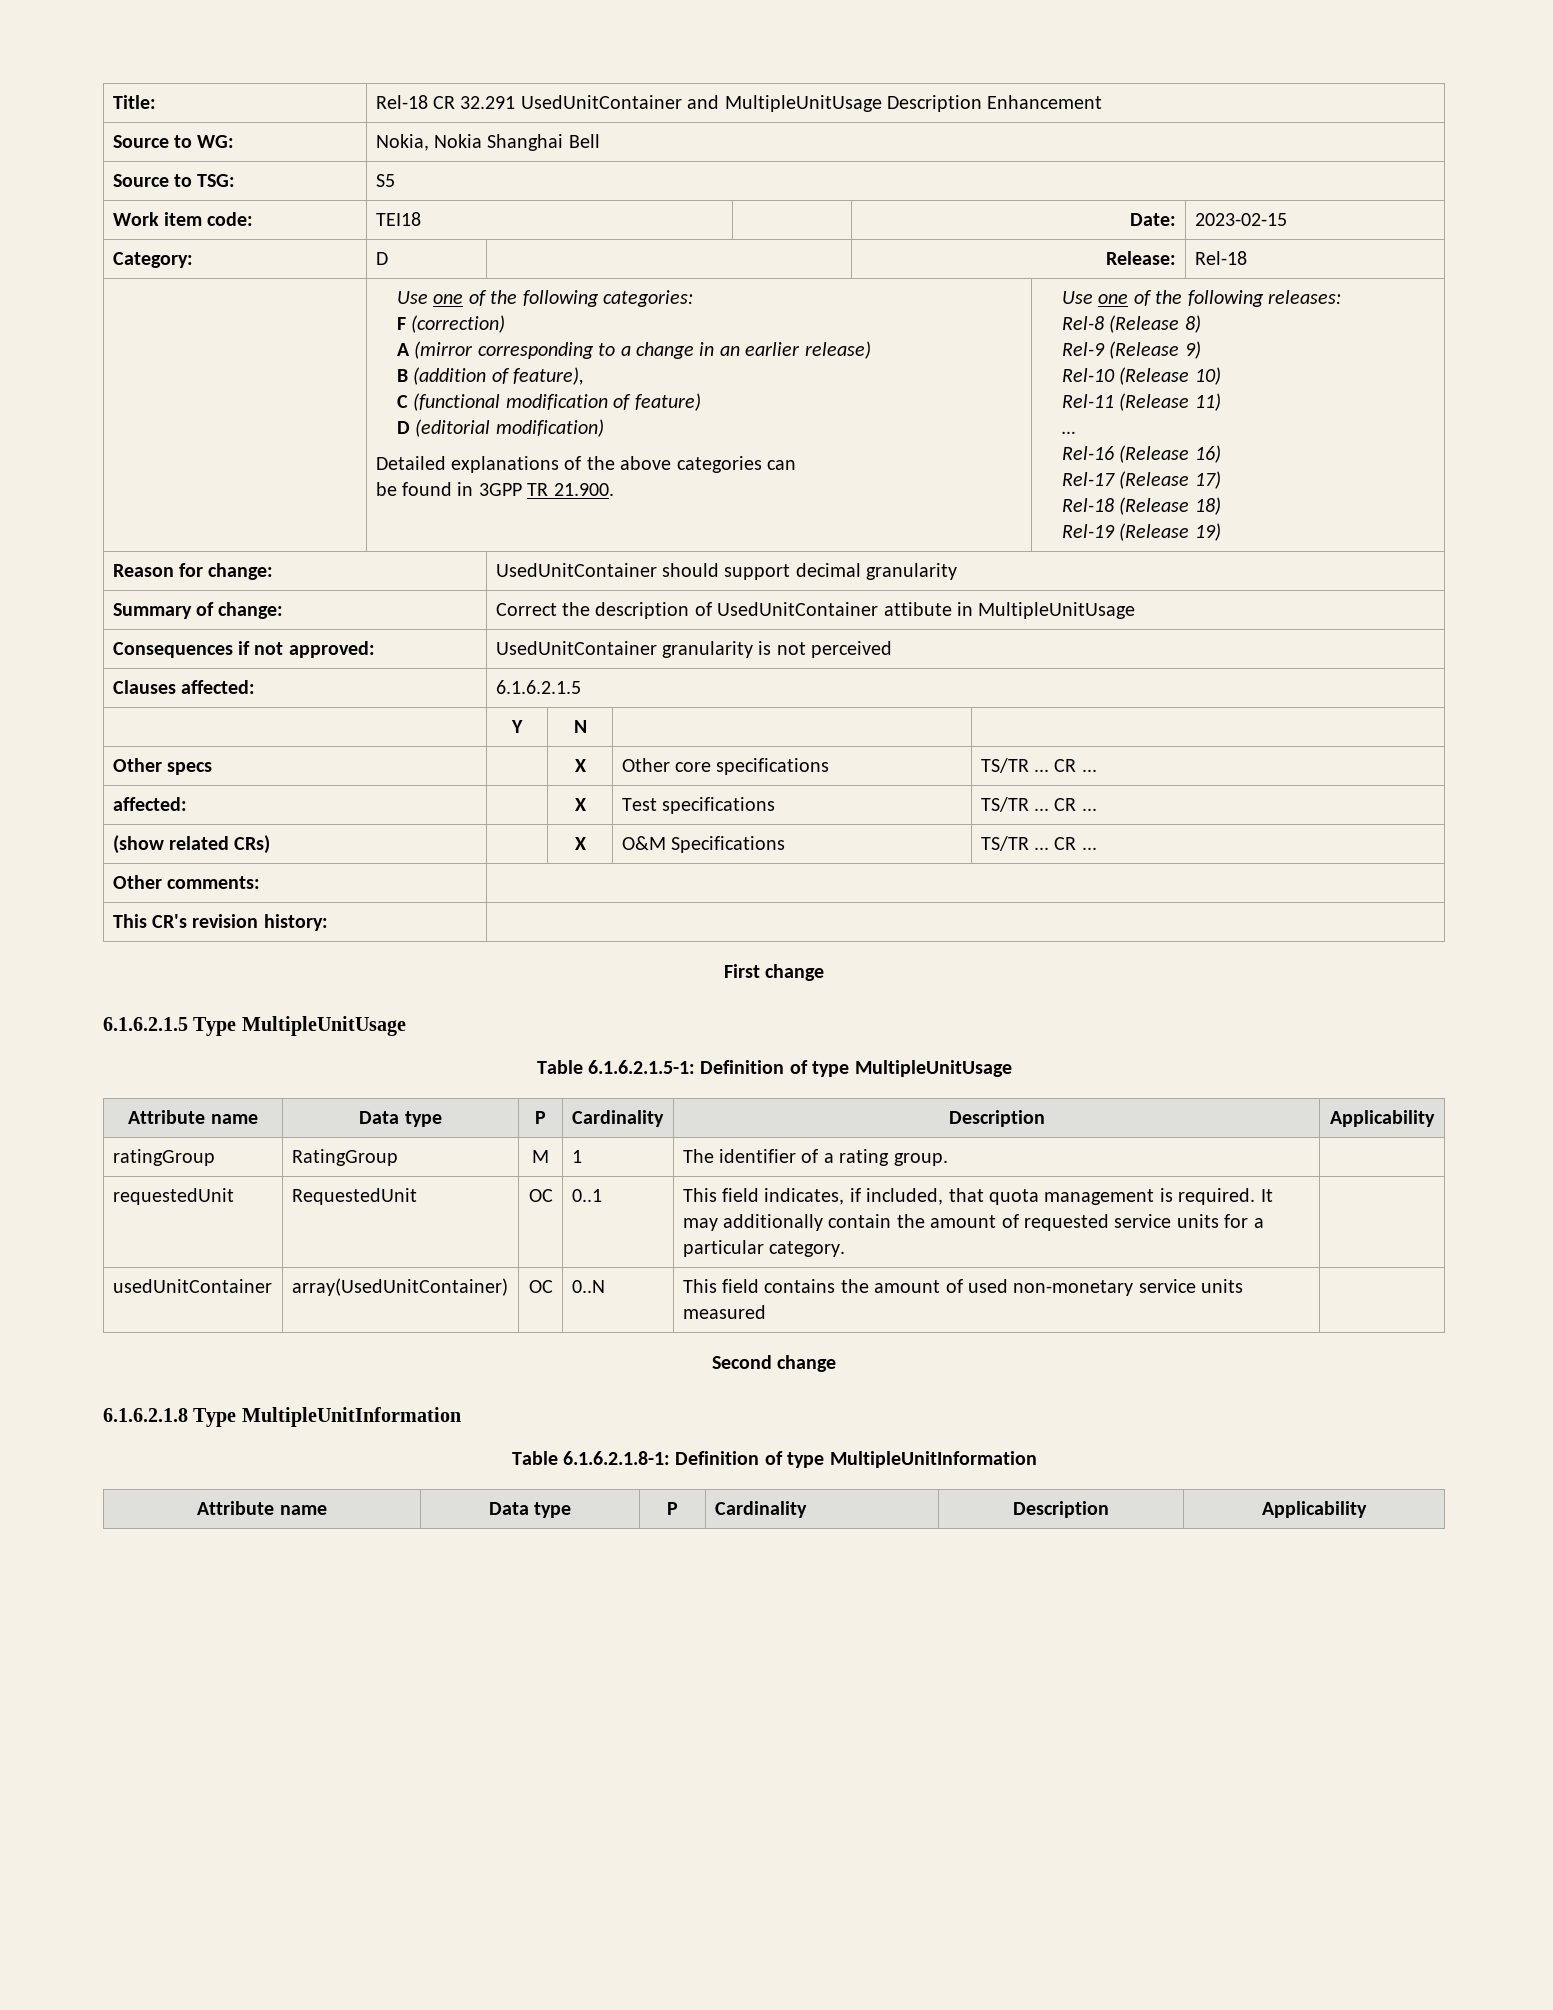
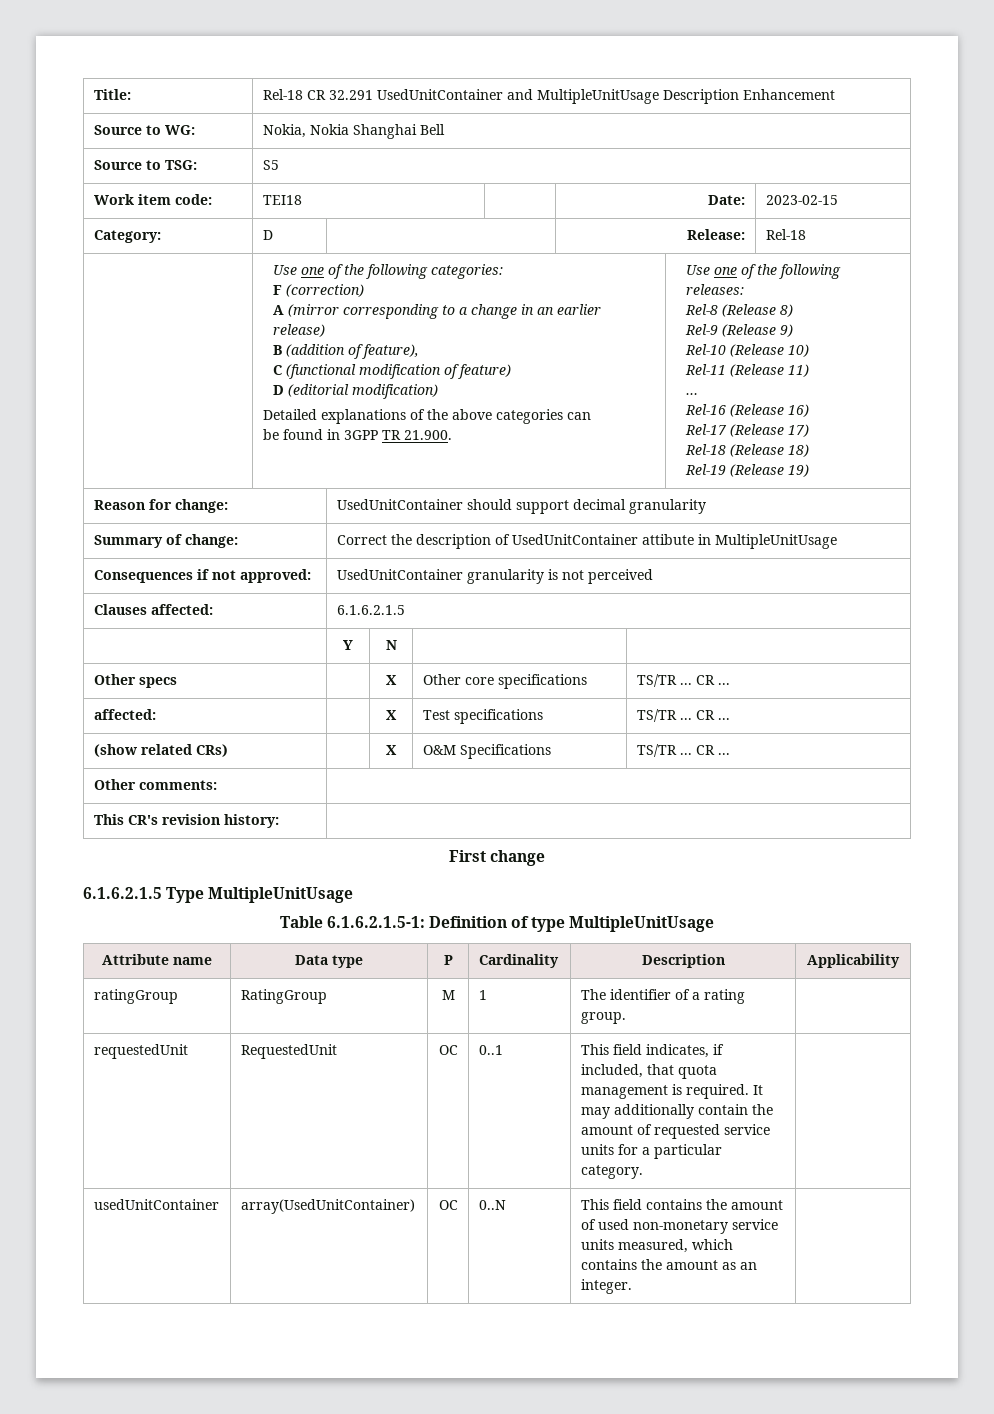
- usedUnitContainer | array(UsedUnitContainer) | OC | 0..N | This field contains the amount of used non-monetary service units measured |
- Second change
- 6.1.6.2.1.8 Type MultipleUnitInformation
- Table 6.1.6.2.1.8-1: Definition of type MultipleUnitInformation
- Attribute name | Data type | P | Cardinality | Description | Applicability
+ usedUnitContainer | array(UsedUnitContainer) | OC | 0..N | This field contains the amount of used non-monetary service units measured, which contains the amount as an integer. |

